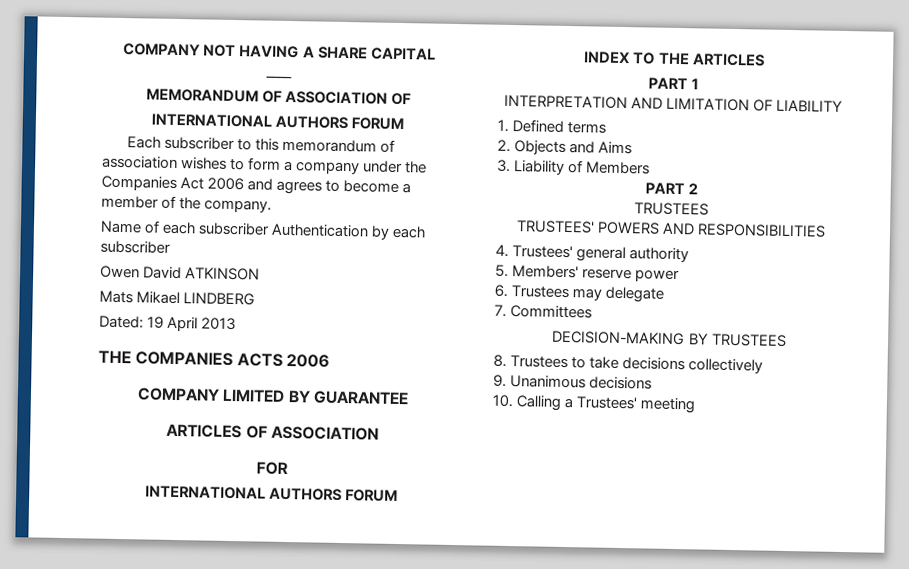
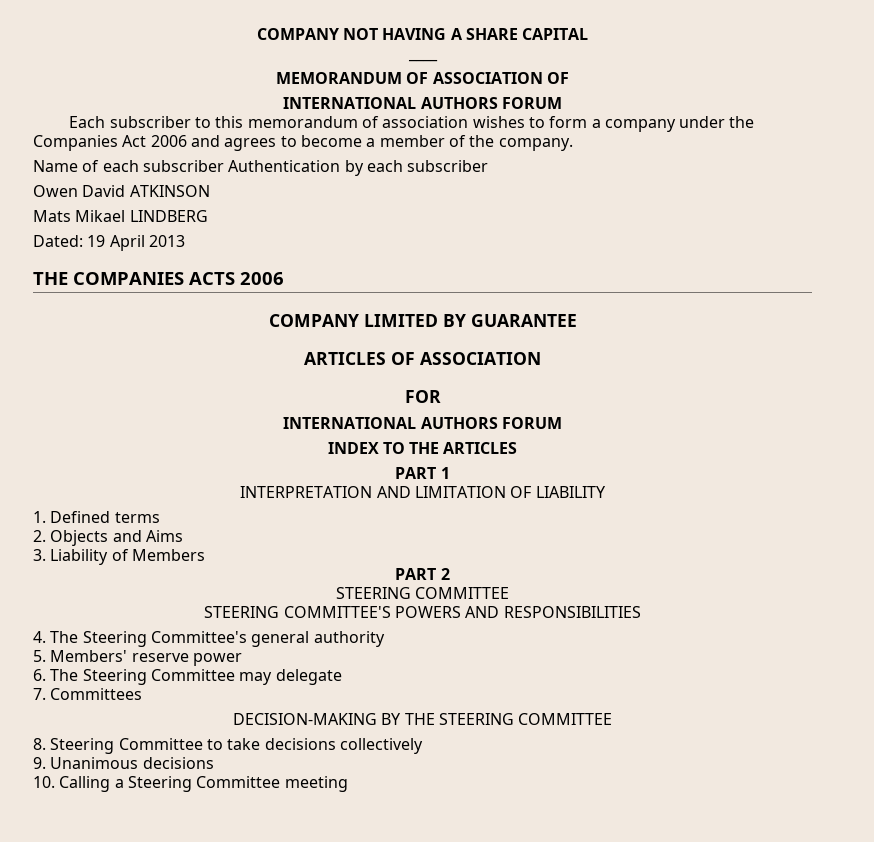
  PART 2
- TRUSTEES
- TRUSTEES' POWERS AND RESPONSIBILITIES
+ STEERING COMMITTEE
+ STEERING COMMITTEE'S POWERS AND RESPONSIBILITIES
- 4. Trustees' general authority
+ 4. The Steering Committee's general authority
- 6. Trustees may delegate
+ 6. The Steering Committee may delegate
- DECISION-MAKING BY TRUSTEES
+ DECISION-MAKING BY THE STEERING COMMITTEE
- 8. Trustees to take decisions collectively
+ 8. Steering Committee to take decisions collectively
- 10. Calling a Trustees' meeting
+ 10. Calling a Steering Committee meeting

